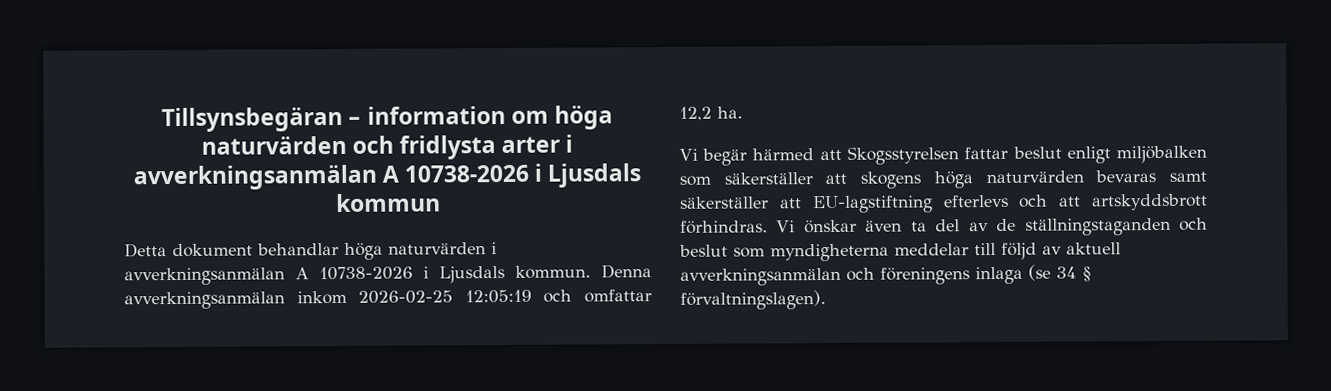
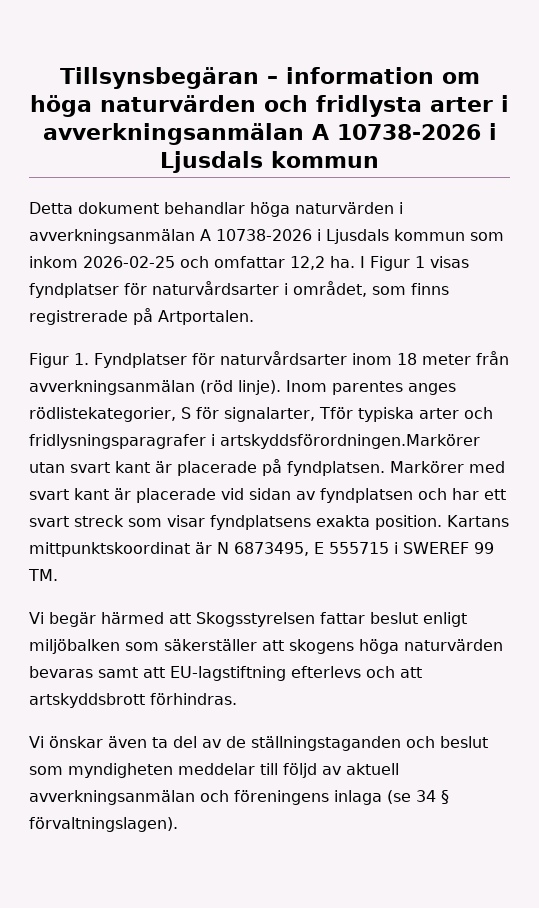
- Detta dokument behandlar höga naturvärden i avverkningsanmälan A 10738-2026 i Ljusdals kommun. Denna avverkningsanmälan inkom 2026-02-25 12:05:19 och omfattar 12,2 ha.
+ Detta dokument behandlar höga naturvärden i avverkningsanmälan A 10738-2026 i Ljusdals kommun som inkom 2026-02-25 och omfattar 12,2 ha. I Figur 1 visas fyndplatser för naturvårdsarter i området, som finns registrerade på Artportalen.
+ Figur 1. Fyndplatser för naturvårdsarter inom 18 meter från avverkningsanmälan (röd linje). Inom parentes anges rödlistekategorier, S för signalarter, Tför typiska arter och fridlysningsparagrafer i artskyddsförordningen.Markörer utan svart kant är placerade på fyndplatsen. Markörer med svart kant är placerade vid sidan av fyndplatsen och har ett svart streck som visar fyndplatsens exakta position. Kartans mittpunktskoordinat är N 6873495, E 555715 i SWEREF 99 TM.
- Vi begär härmed att Skogsstyrelsen fattar beslut enligt miljöbalken som säkerställer att skogens höga naturvärden bevaras samt säkerställer att EU-lagstiftning efterlevs och att artskyddsbrott förhindras. Vi önskar även ta del av de ställningstaganden och beslut som myndigheterna meddelar till följd av aktuell avverkningsanmälan och föreningens inlaga (se 34 § förvaltningslagen).
+ Vi begär härmed att Skogsstyrelsen fattar beslut enligt miljöbalken som säkerställer att skogens höga naturvärden bevaras samt att EU-lagstiftning efterlevs och att artskyddsbrott förhindras.
+ Vi önskar även ta del av de ställningstaganden och beslut som myndigheten meddelar till följd av aktuell avverkningsanmälan och föreningens inlaga (se 34 § förvaltningslagen).

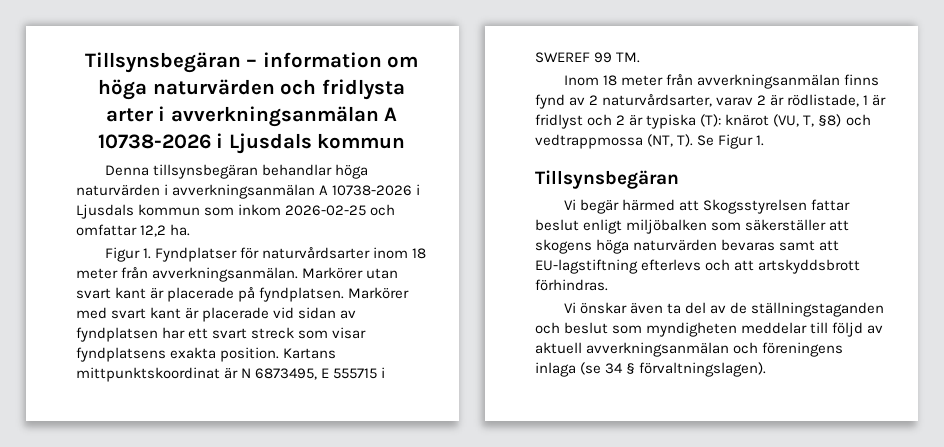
- Detta dokument behandlar höga naturvärden i avverkningsanmälan A 10738-2026 i Ljusdals kommun som inkom 2026-02-25 och omfattar 12,2 ha. I Figur 1 visas fyndplatser för naturvårdsarter i området, som finns registrerade på Artportalen.
+ Denna tillsynsbegäran behandlar höga naturvärden i avverkningsanmälan A 10738-2026 i Ljusdals kommun som inkom 2026-02-25 och omfattar 12,2 ha.
- Figur 1. Fyndplatser för naturvårdsarter inom 18 meter från avverkningsanmälan (röd linje). Inom parentes anges rödlistekategorier, S för signalarter, Tför typiska arter och fridlysningsparagrafer i artskyddsförordningen.Markörer utan svart kant är placerade på fyndplatsen.
+ Figur 1. Fyndplatser för naturvårdsarter inom 18 meter från avverkningsanmälan. Markörer utan svart kant är placerade på fyndplatsen.
- Markörer med svart kant är placerade vid sidan av fyndplatsen och har ett svart streck som visar fyndplatsens exakta position.
+ Markörer med svart kant är placerade vid sidan av fyndplatsen har ett svart streck som visar fyndplatsens exakta position.
+ Inom 18 meter från avverkningsanmälan finns fynd av 2 naturvårdsarter, varav 2 är rödlistade, 1 är fridlyst och 2 är typiska (T): knärot (VU, T, §8) och vedtrappmossa (NT, T). Se Figur 1.
+ Tillsynsbegäran

